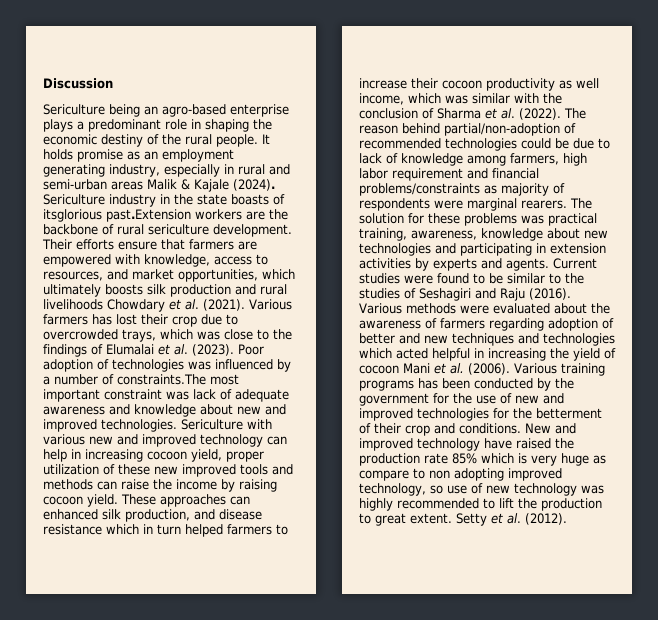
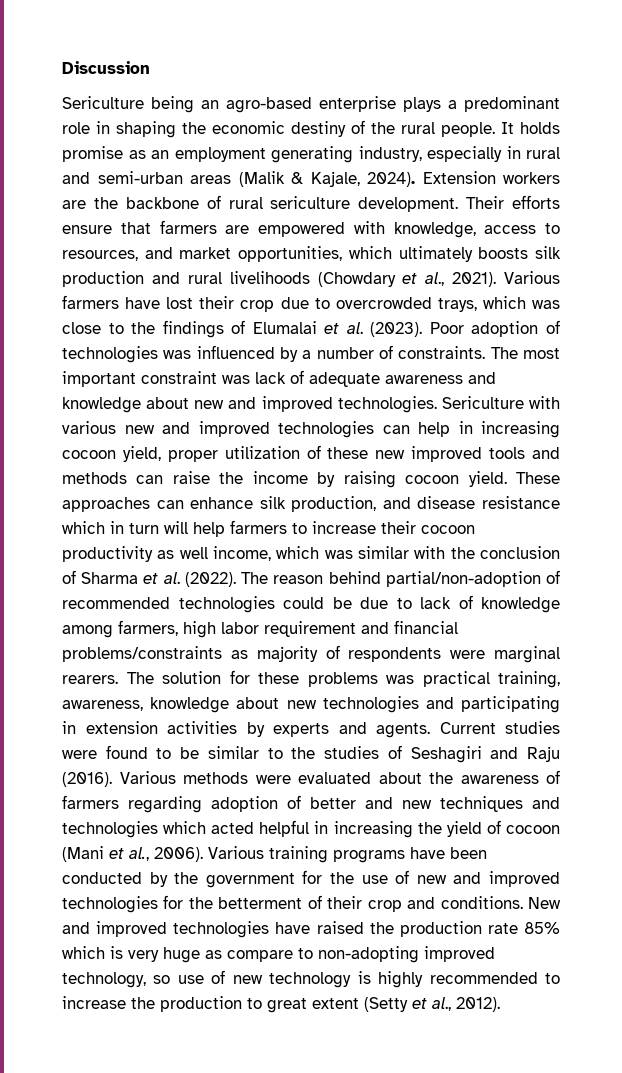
- It holds promise as an employment generating industry, especially in rural and semi-urban areas Malik & Kajale (2024). Sericulture industry in the state boasts of itsglorious past.Extension workers are the backbone of rural sericulture development.
+ It holds promise as an employment generating industry, especially in rural and semi-urban areas (Malik & Kajale, 2024). Extension workers are the backbone of rural sericulture development.
- Their efforts ensure that farmers are empowered with knowledge, access to resources, and market opportunities, which ultimately boosts silk production and rural livelihoods Chowdary et al. (2021).
+ Their efforts ensure that farmers are empowered with knowledge, access to resources, and market opportunities, which ultimately boosts silk production and rural livelihoods (Chowdary et al., 2021).
- Various farmers has lost their crop due to overcrowded trays, which was close to the findings of Elumalai et al. (2023).
+ Various farmers have lost their crop due to overcrowded trays, which was close to the findings of Elumalai et al. (2023).
- Poor adoption of technologies was influenced by a number of constraints.The most important constraint was lack of adequate awareness and knowledge about new and improved technologies.
+ Poor adoption of technologies was influenced by a number of constraints. The most important constraint was lack of adequate awareness and knowledge about new and improved technologies.
- Sericulture with various new and improved technology can help in increasing cocoon yield, proper utilization of these new improved tools and methods can raise the income by raising cocoon yield.
+ Sericulture with various new and improved technologies can help in increasing cocoon yield, proper utilization of these new improved tools and methods can raise the income by raising cocoon yield.
- These approaches can enhanced silk production, and disease resistance which in turn helped farmers to increase their cocoon productivity as well income, which was similar with the conclusion of Sharma et al. (2022).
+ These approaches can enhance silk production, and disease resistance which in turn will help farmers to increase their cocoon productivity as well income, which was similar with the conclusion of Sharma et al. (2022).
- Various methods were evaluated about the awareness of farmers regarding adoption of better and new techniques and technologies which acted helpful in increasing the yield of cocoon Mani et al. (2006).
+ Various methods were evaluated about the awareness of farmers regarding adoption of better and new techniques and technologies which acted helpful in increasing the yield of cocoon (Mani et al., 2006).
- Various training programs has been conducted by the government for the use of new and improved technologies for the betterment of their crop and conditions.
+ Various training programs have been conducted by the government for the use of new and improved technologies for the betterment of their crop and conditions.
- New and improved technology have raised the production rate 85% which is very huge as compare to non adopting improved technology, so use of new technology was highly recommended to lift the production to great extent. Setty et al. (2012).
+ New and improved technologies have raised the production rate 85% which is very huge as compare to non-adopting improved technology, so use of new technology is highly recommended to increase the production to great extent (Setty et al., 2012).

